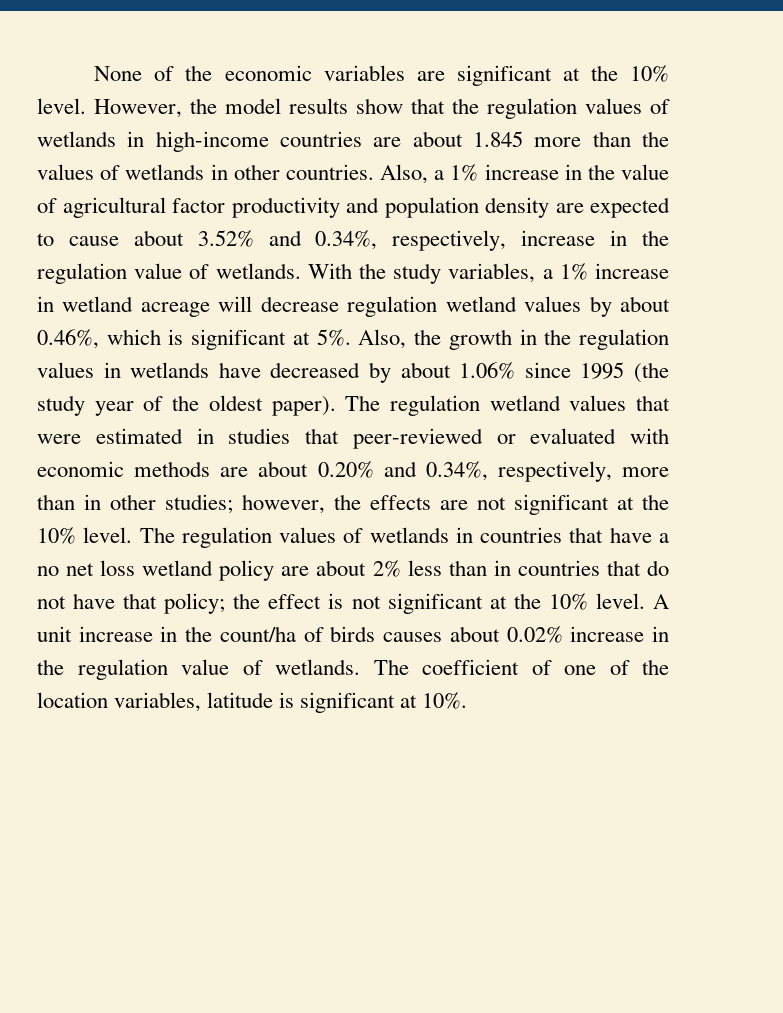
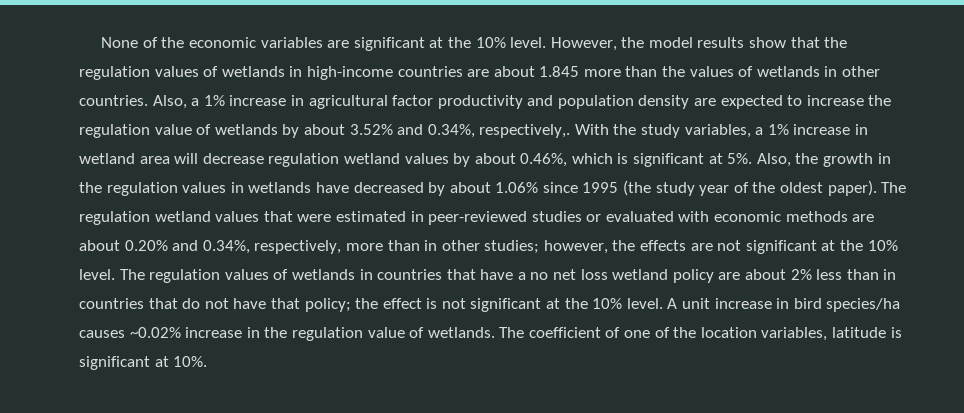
- Also, a 1% increase in the value of agricultural factor productivity and population density are expected to cause about 3.52% and 0.34%, respectively, increase in the regulation value of wetlands.
+ Also, a 1% increase in agricultural factor productivity and population density are expected to increase the regulation value of wetlands by about 3.52% and 0.34%, respectively,.
- With the study variables, a 1% increase in wetland acreage will decrease regulation wetland values by about 0.46%, which is significant at 5%.
+ With the study variables, a 1% increase in wetland area will decrease regulation wetland values by about 0.46%, which is significant at 5%.
- The regulation wetland values that were estimated in studies that peer-reviewed or evaluated with economic methods are about 0.20% and 0.34%, respectively, more than in other studies; however, the effects are not significant at the 10% level.
+ The regulation wetland values that were estimated in peer-reviewed studies or evaluated with economic methods are about 0.20% and 0.34%, respectively, more than in other studies; however, the effects are not significant at the 10% level.
- A unit increase in the count/ha of birds causes about 0.02% increase in the regulation value of wetlands.
+ A unit increase in bird species/ha causes ~0.02% increase in the regulation value of wetlands.

